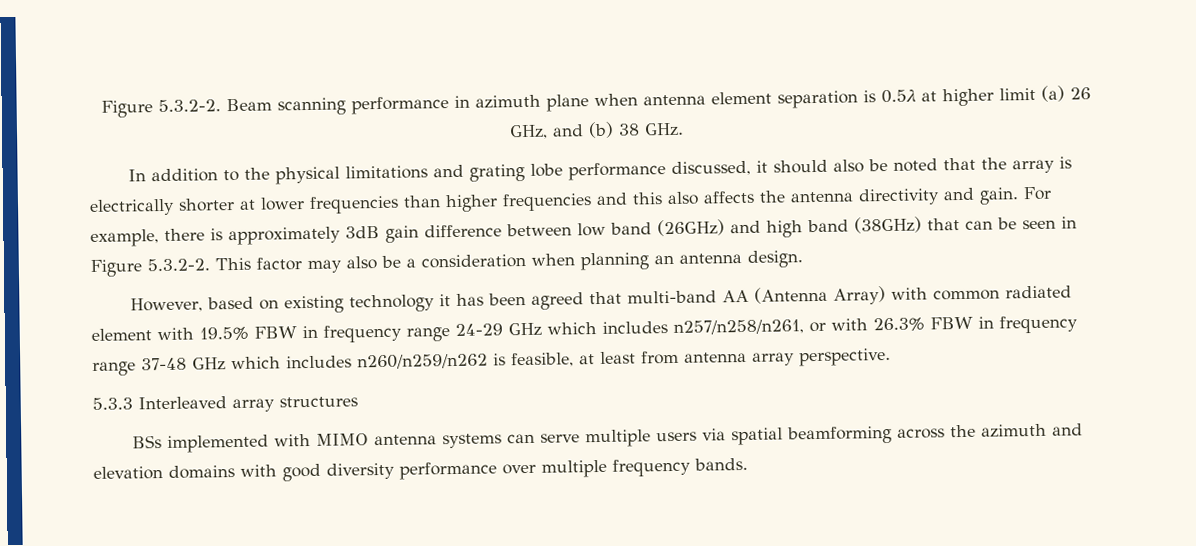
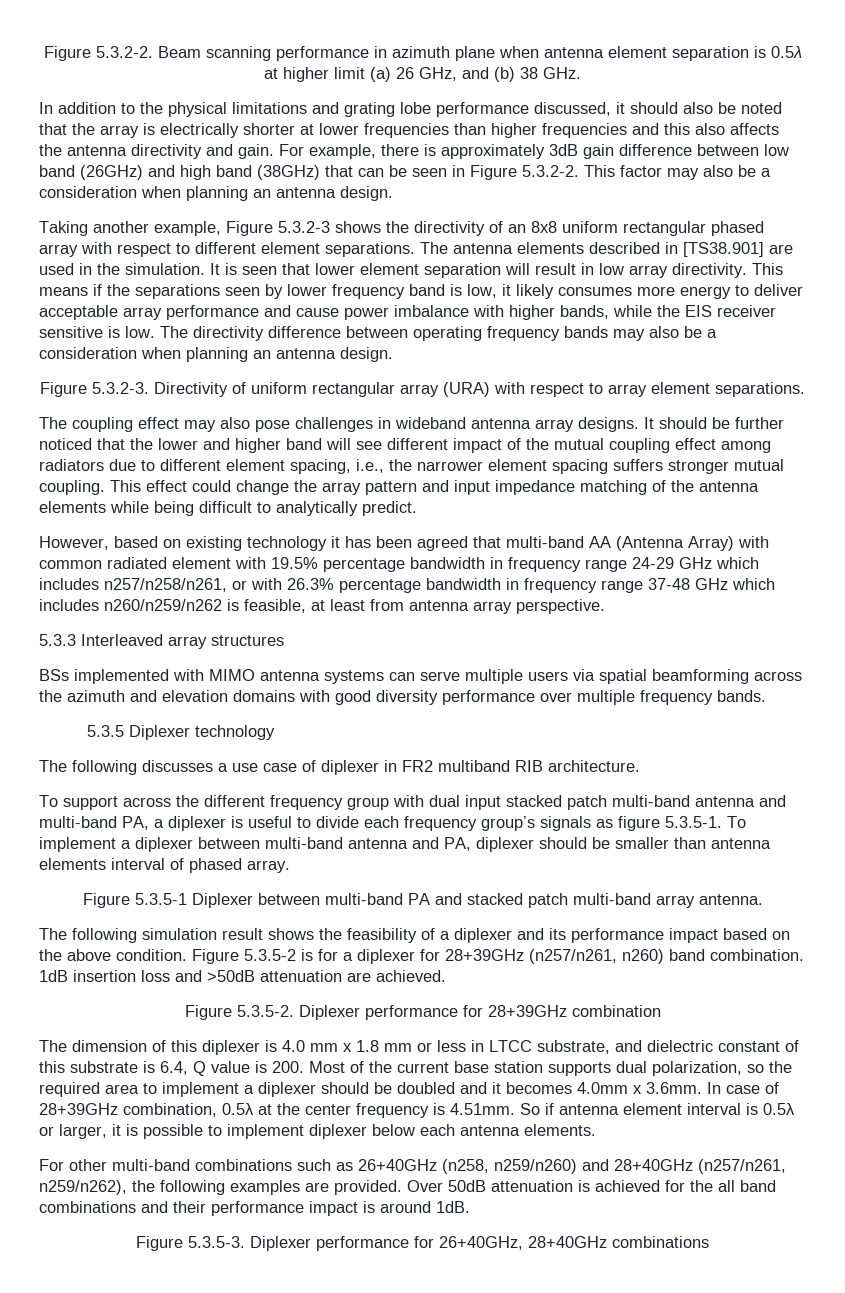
+ Taking another example, Figure 5.3.2-3 shows the directivity of an 8x8 uniform rectangular phased array with respect to different element separations. The antenna elements described in [TS38.901] are used in the simulation. It is seen that lower element separation will result in low array directivity. This means if the separations seen by lower frequency band is low, it likely consumes more energy to deliver acceptable array performance and cause power imbalance with higher bands, while the EIS receiver sensitive is low. The directivity difference between operating frequency bands may also be a consideration when planning an antenna design.
+ Figure 5.3.2-3. Directivity of uniform rectangular array (URA) with respect to array element separations.
+ The coupling effect may also pose challenges in wideband antenna array designs. It should be further noticed that the lower and higher band will see different impact of the mutual coupling effect among radiators due to different element spacing, i.e., the narrower element spacing suffers stronger mutual coupling. This effect could change the array pattern and input impedance matching of the antenna elements while being difficult to analytically predict.
- However, based on existing technology it has been agreed that multi-band AA (Antenna Array) with common radiated element with 19.5% FBW in frequency range 24-29 GHz which includes n257/n258/n261, or with 26.3% FBW in frequency range 37-48 GHz which includes n260/n259/n262 is feasible, at least from antenna array perspective.
+ However, based on existing technology it has been agreed that multi-band AA (Antenna Array) with common radiated element with 19.5% percentage bandwidth in frequency range 24-29 GHz which includes n257/n258/n261, or with 26.3% percentage bandwidth in frequency range 37-48 GHz which includes n260/n259/n262 is feasible, at least from antenna array perspective.
+ 5.3.5 Diplexer technology
+ The following discusses a use case of diplexer in FR2 multiband RIB architecture.
+ To support across the different frequency group with dual input stacked patch multi-band antenna and multi-band PA, a diplexer is useful to divide each frequency group’s signals as figure 5.3.5-1. To implement a diplexer between multi-band antenna and PA, diplexer should be smaller than antenna elements interval of phased array.
+ Figure 5.3.5-1 Diplexer between multi-band PA and stacked patch multi-band array antenna.
+ The following simulation result shows the feasibility of a diplexer and its performance impact based on the above condition. Figure 5.3.5-2 is for a diplexer for 28+39GHz (n257/n261, n260) band combination. 1dB insertion loss and >50dB attenuation are achieved.
+ Figure 5.3.5-2. Diplexer performance for 28+39GHz combination
+ The dimension of this diplexer is 4.0 mm x 1.8 mm or less in LTCC substrate, and dielectric constant of this substrate is 6.4, Q value is 200. Most of the current base station supports dual polarization, so the required area to implement a diplexer should be doubled and it becomes 4.0mm x 3.6mm. In case of 28+39GHz combination, 0.5λ at the center frequency is 4.51mm. So if antenna element interval is 0.5λ or larger, it is possible to implement diplexer below each antenna elements.
+ For other multi-band combinations such as 26+40GHz (n258, n259/n260) and 28+40GHz (n257/n261, n259/n262), the following examples are provided. Over 50dB attenuation is achieved for the all band combinations and their performance impact is around 1dB.
+ Figure 5.3.5-3. Diplexer performance for 26+40GHz, 28+40GHz combinations

